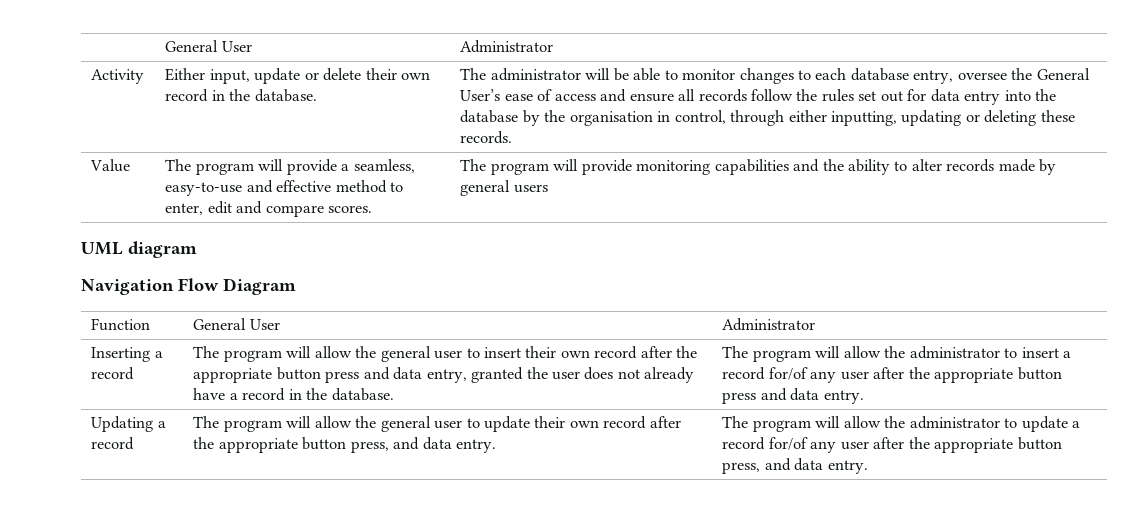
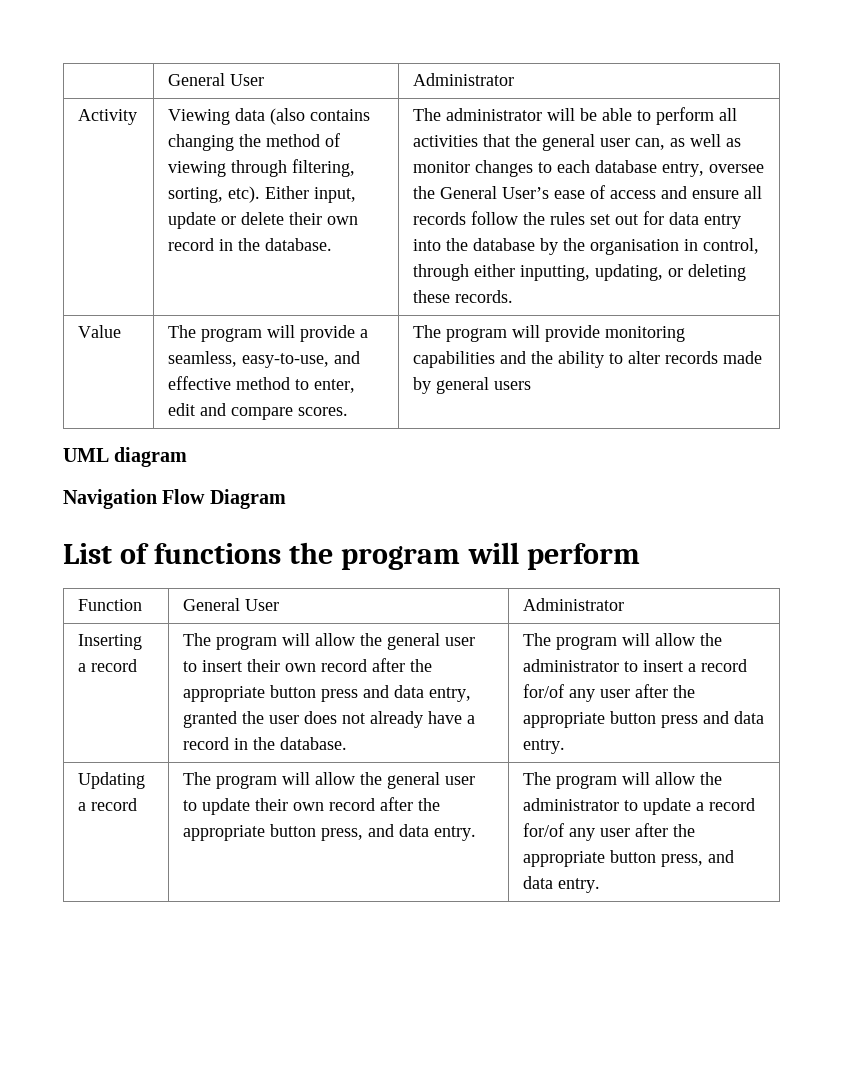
+ Viewing data (also contains changing the method of viewing through filtering, sorting, etc).
- The administrator will be able to monitor changes to each database entry, oversee the General User’s ease of access and ensure all records follow the rules set out for data entry into the database by the organisation in control, through either inputting, updating or deleting these records.
+ The administrator will be able to perform all activities that the general user can, as well as monitor changes to each database entry, oversee the General User’s ease of access and ensure all records follow the rules set out for data entry into the database by the organisation in control, through either inputting, updating, or deleting these records.
- Value | The program will provide a seamless, easy-to-use and effective method to enter, edit and compare scores. | The program will provide monitoring capabilities and the ability to alter records made by general users
+ Value | The program will provide a seamless, easy-to-use, and effective method to enter, edit and compare scores. | The program will provide monitoring capabilities and the ability to alter records made by general users
+ List of functions the program will perform

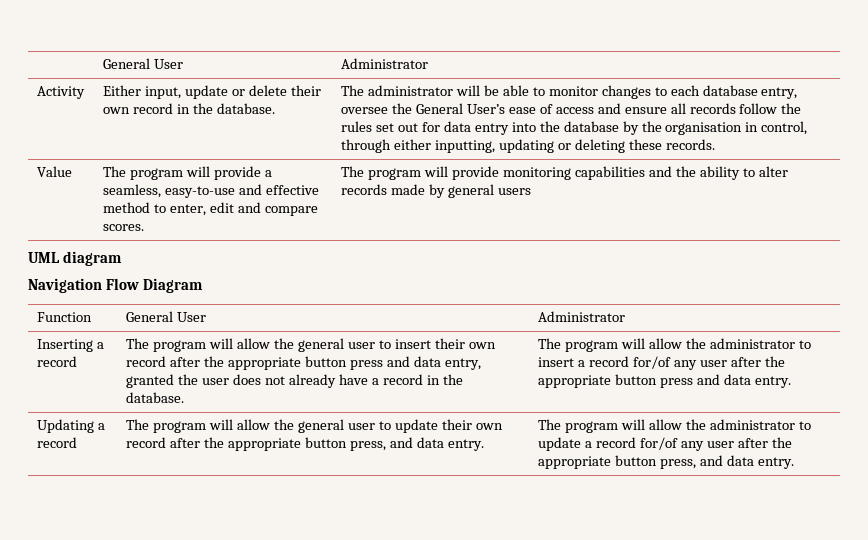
- Viewing data (also contains changing the method of viewing through filtering, sorting, etc).
- The administrator will be able to perform all activities that the general user can, as well as monitor changes to each database entry, oversee the General User’s ease of access and ensure all records follow the rules set out for data entry into the database by the organisation in control, through either inputting, updating, or deleting these records.
+ The administrator will be able to monitor changes to each database entry, oversee the General User’s ease of access and ensure all records follow the rules set out for data entry into the database by the organisation in control, through either inputting, updating or deleting these records.
- Value | The program will provide a seamless, easy-to-use, and effective method to enter, edit and compare scores. | The program will provide monitoring capabilities and the ability to alter records made by general users
+ Value | The program will provide a seamless, easy-to-use and effective method to enter, edit and compare scores. | The program will provide monitoring capabilities and the ability to alter records made by general users
- List of functions the program will perform

